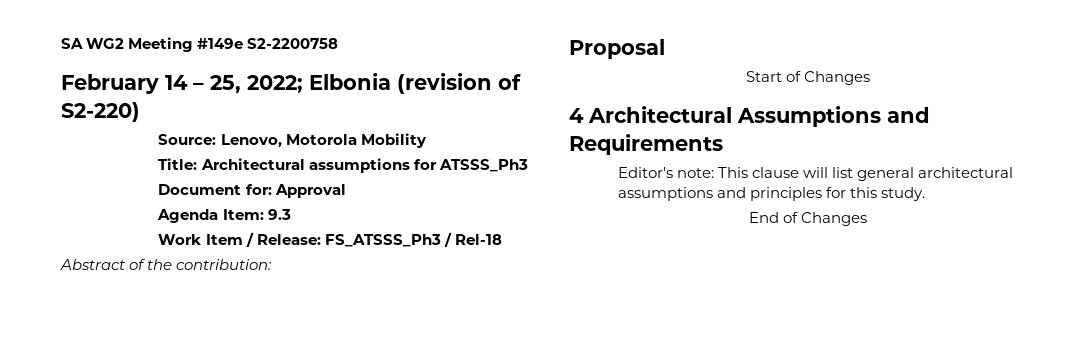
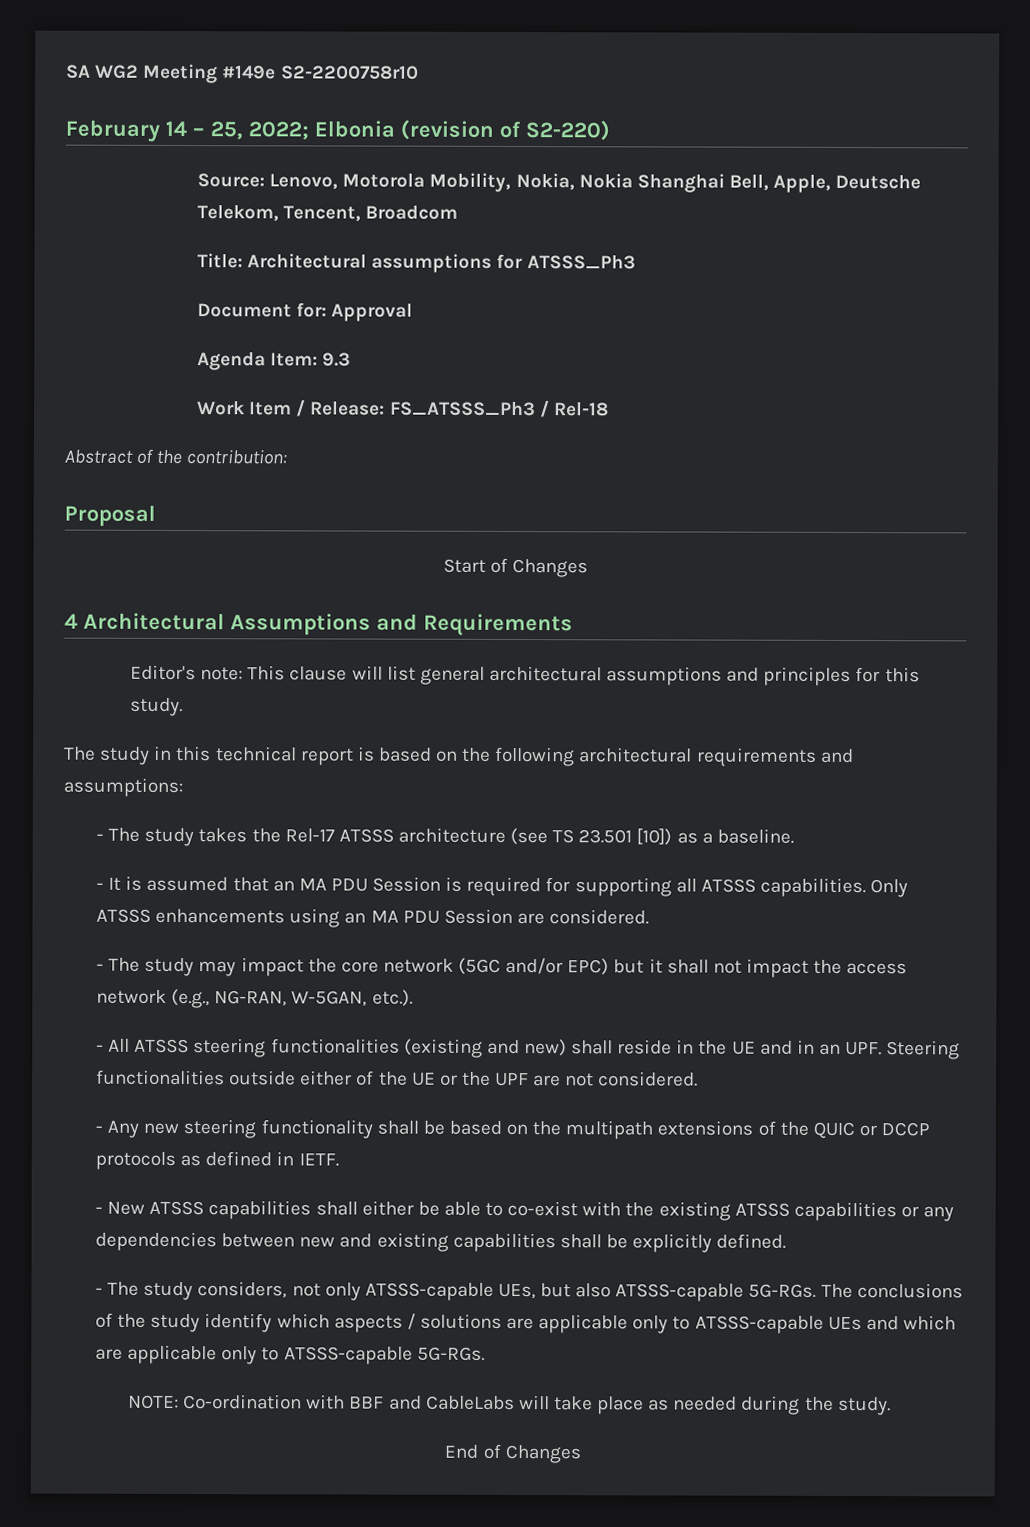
- SA WG2 Meeting #149e S2-2200758
+ SA WG2 Meeting #149e S2-2200758r10
- Source: Lenovo, Motorola Mobility
+ Source: Lenovo, Motorola Mobility, Nokia, Nokia Shanghai Bell, Apple, Deutsche Telekom, Tencent, Broadcom
+ The study in this technical report is based on the following architectural requirements and assumptions:
+ - The study takes the Rel-17 ATSSS architecture (see TS 23.501 [10]) as a baseline.
+ - It is assumed that an MA PDU Session is required for supporting all ATSSS capabilities. Only ATSSS enhancements using an MA PDU Session are considered.
+ - The study may impact the core network (5GC and/or EPC) but it shall not impact the access network (e.g., NG-RAN, W-5GAN, etc.).
+ - All ATSSS steering functionalities (existing and new) shall reside in the UE and in an UPF. Steering functionalities outside either of the UE or the UPF are not considered.
+ - Any new steering functionality shall be based on the multipath extensions of the QUIC or DCCP protocols as defined in IETF.
+ - New ATSSS capabilities shall either be able to co-exist with the existing ATSSS capabilities or any dependencies between new and existing capabilities shall be explicitly defined.
+ - The study considers, not only ATSSS-capable UEs, but also ATSSS-capable 5G-RGs. The conclusions of the study identify which aspects / solutions are applicable only to ATSSS-capable UEs and which are applicable only to ATSSS-capable 5G-RGs.
+ NOTE: Co-ordination with BBF and CableLabs will take place as needed during the study.

